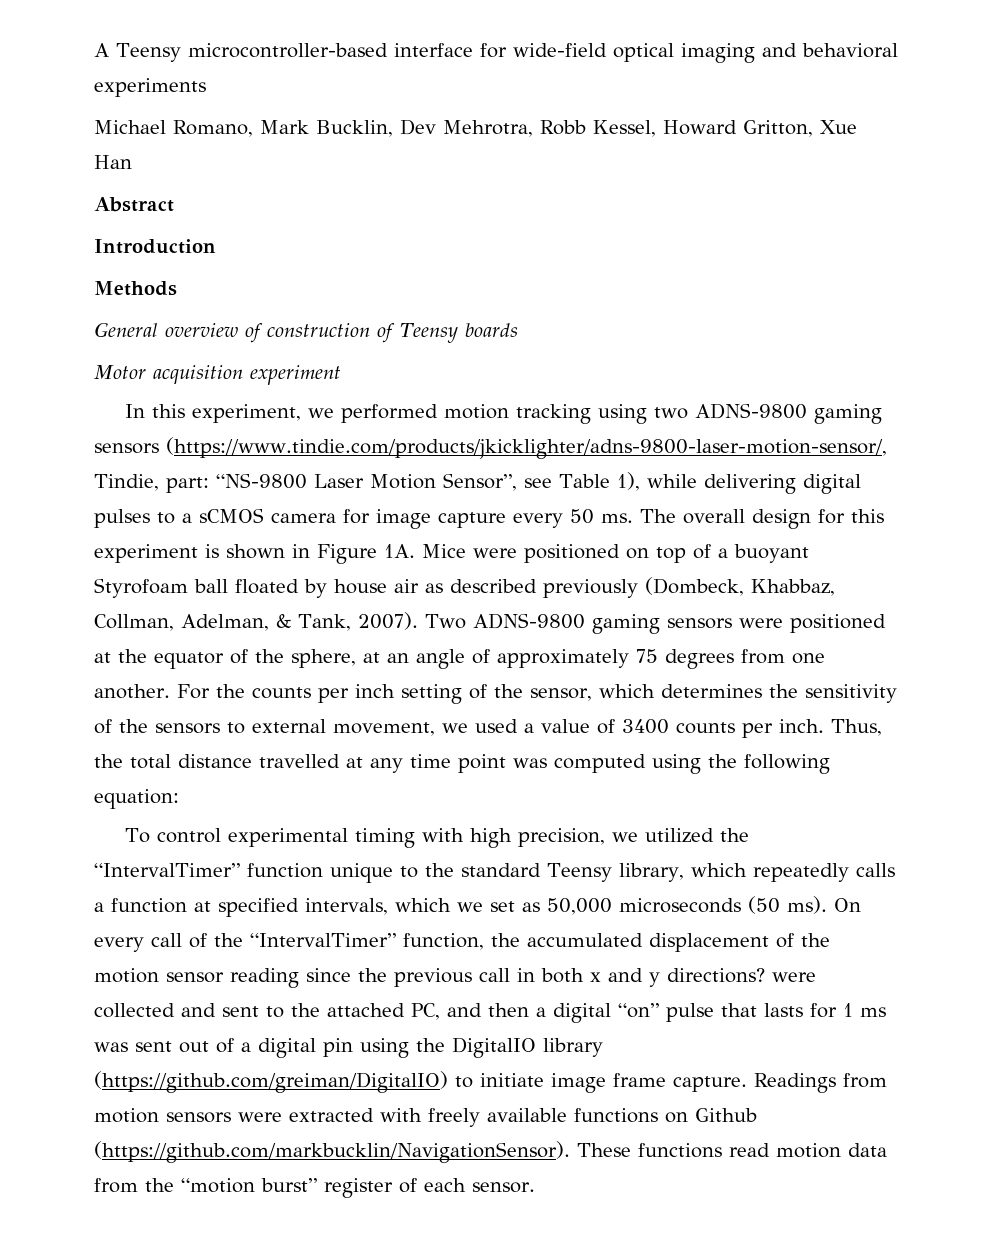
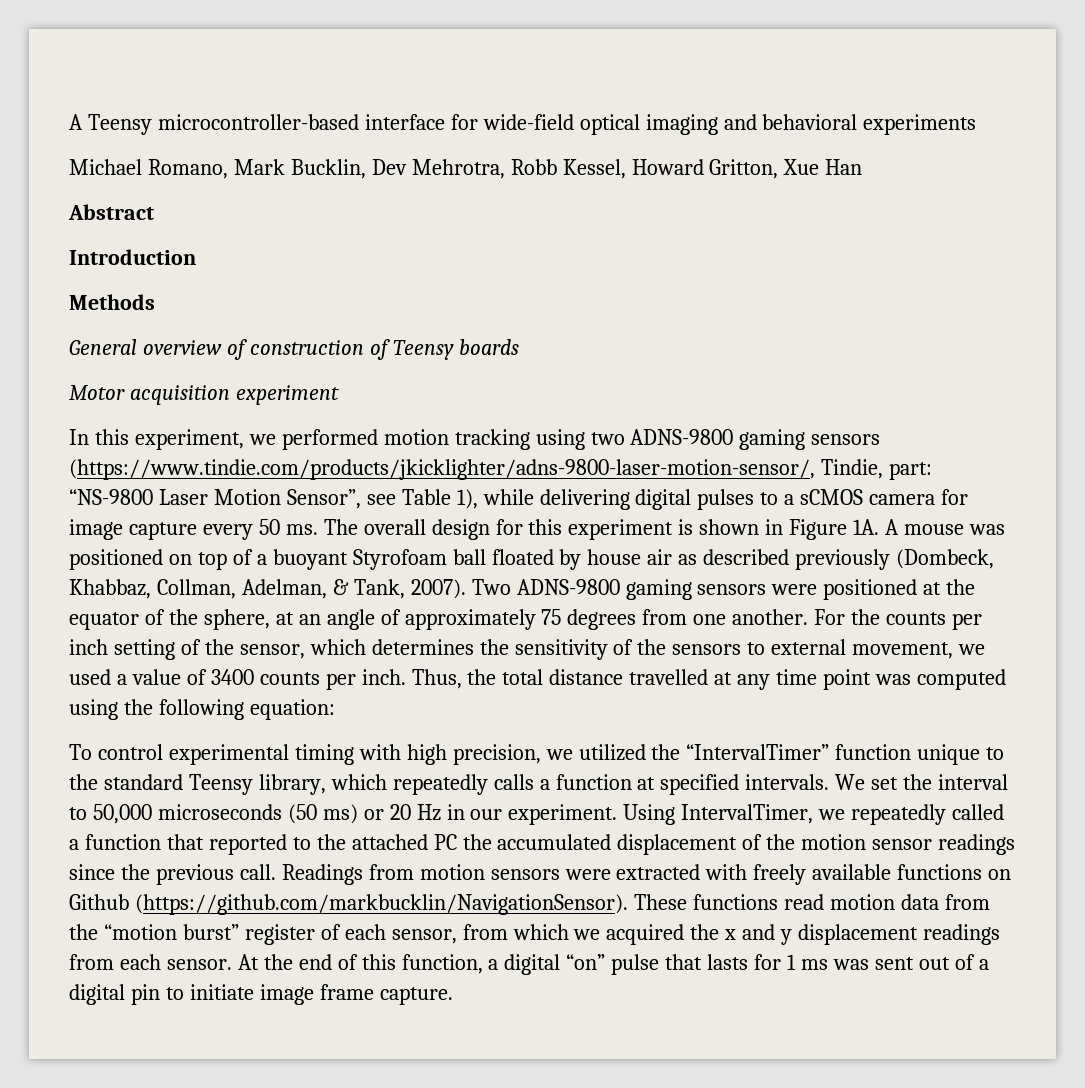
- Mice were positioned on top of a buoyant Styrofoam ball floated by house air as described previously (Dombeck, Khabbaz, Collman, Adelman, & Tank, 2007).
+ A mouse was positioned on top of a buoyant Styrofoam ball floated by house air as described previously (Dombeck, Khabbaz, Collman, Adelman, & Tank, 2007).
- To control experimental timing with high precision, we utilized the “IntervalTimer” function unique to the standard Teensy library, which repeatedly calls a function at specified intervals, which we set as 50,000 microseconds (50 ms). On every call of the “IntervalTimer” function, the accumulated displacement of the motion sensor reading since the previous call in both x and y directions? were collected and sent to the attached PC, and then a digital “on” pulse that lasts for 1 ms was sent out of a digital pin using the DigitalIO library (https://github.com/greiman/DigitalIO) to initiate image frame capture.
+ To control experimental timing with high precision, we utilized the “IntervalTimer” function unique to the standard Teensy library, which repeatedly calls a function at specified intervals. We set the interval to 50,000 microseconds (50 ms) or 20 Hz in our experiment. Using IntervalTimer, we repeatedly called a function that reported to the attached PC the accumulated displacement of the motion sensor readings since the previous call.
- Readings from motion sensors were extracted with freely available functions on Github (https://github.com/markbucklin/NavigationSensor). These functions read motion data from the “motion burst” register of each sensor.
+ Readings from motion sensors were extracted with freely available functions on Github (https://github.com/markbucklin/NavigationSensor). These functions read motion data from the “motion burst” register of each sensor, from which we acquired the x and y displacement readings from each sensor. At the end of this function, a digital “on” pulse that lasts for 1 ms was sent out of a digital pin to initiate image frame capture.

